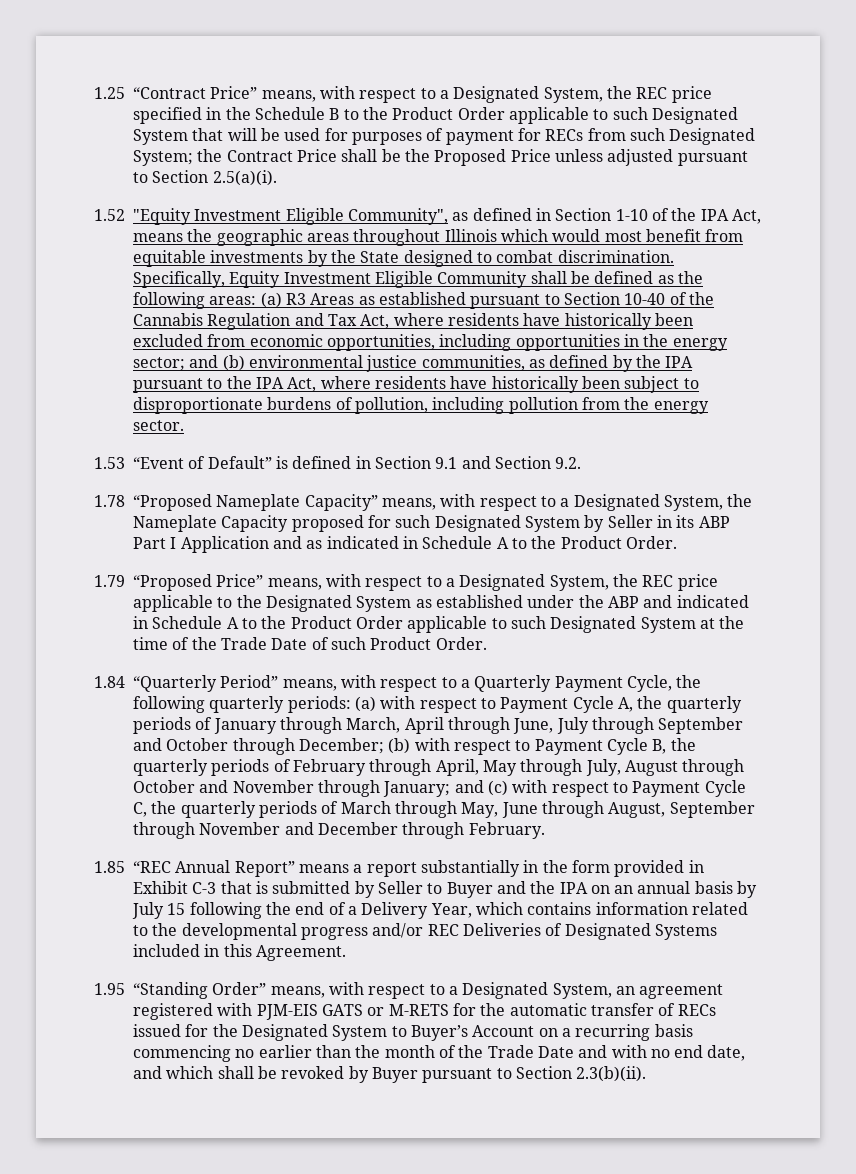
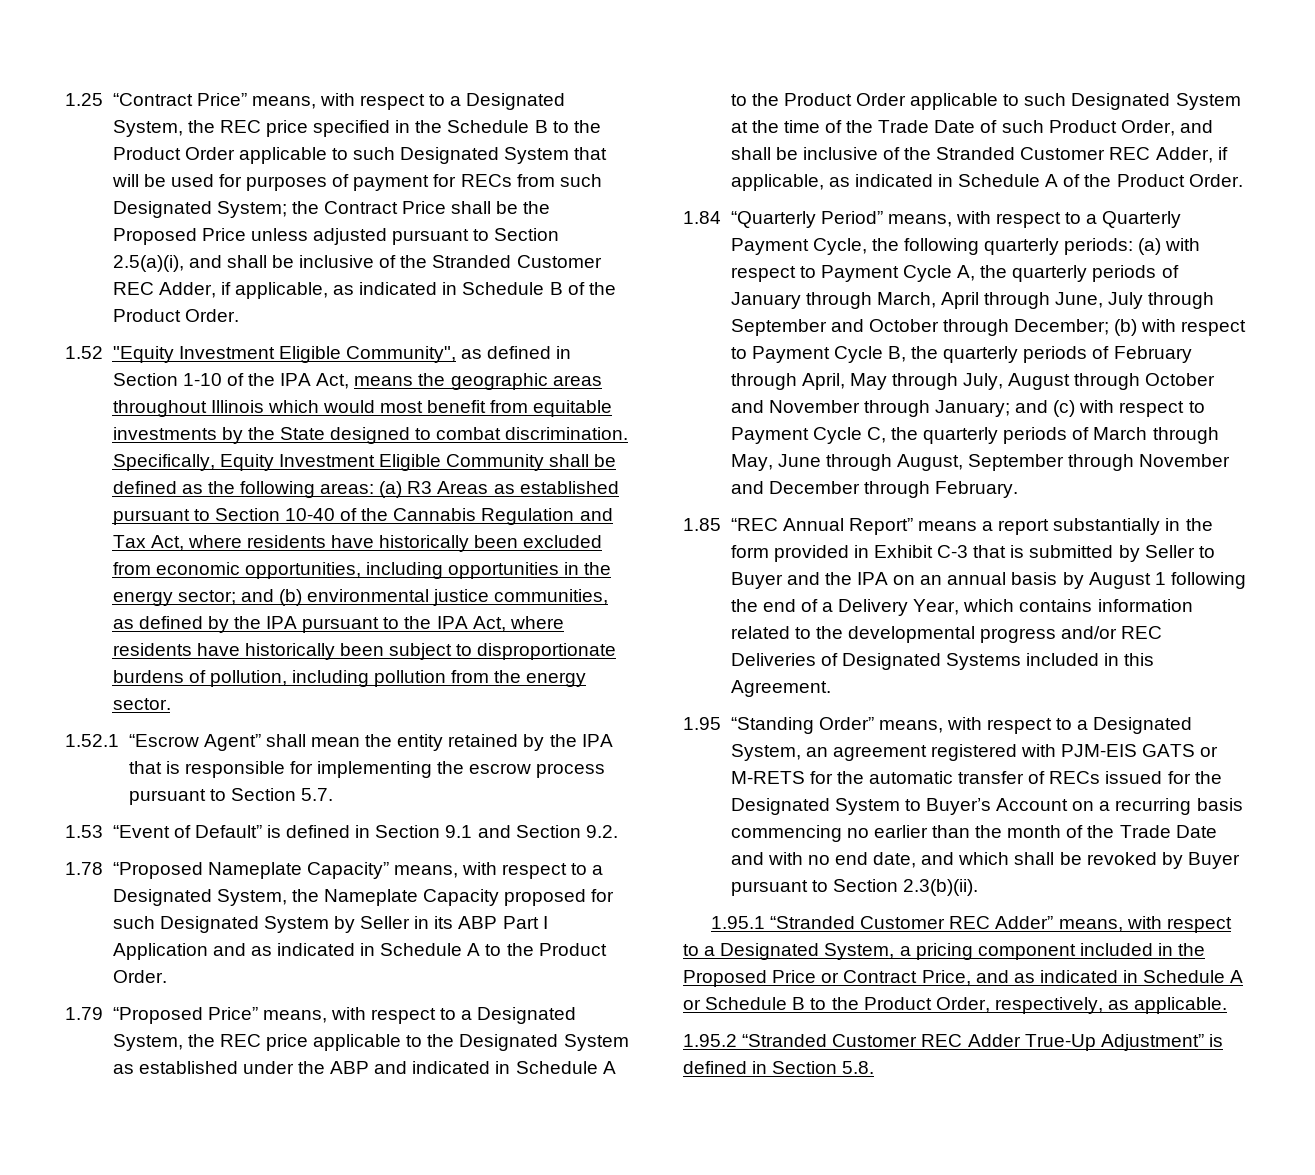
- 1.25 “Contract Price” means, with respect to a Designated System, the REC price specified in the Schedule B to the Product Order applicable to such Designated System that will be used for purposes of payment for RECs from such Designated System; the Contract Price shall be the Proposed Price unless adjusted pursuant to Section 2.5(a)(i).
+ 1.25 “Contract Price” means, with respect to a Designated System, the REC price specified in the Schedule B to the Product Order applicable to such Designated System that will be used for purposes of payment for RECs from such Designated System; the Contract Price shall be the Proposed Price unless adjusted pursuant to Section 2.5(a)(i), and shall be inclusive of the Stranded Customer REC Adder, if applicable, as indicated in Schedule B of the Product Order.
+ 1.52.1 “Escrow Agent” shall mean the entity retained by the IPA that is responsible for implementing the escrow process pursuant to Section 5.7.
- 1.79 “Proposed Price” means, with respect to a Designated System, the REC price applicable to the Designated System as established under the ABP and indicated in Schedule A to the Product Order applicable to such Designated System at the time of the Trade Date of such Product Order.
+ 1.79 “Proposed Price” means, with respect to a Designated System, the REC price applicable to the Designated System as established under the ABP and indicated in Schedule A to the Product Order applicable to such Designated System at the time of the Trade Date of such Product Order, and shall be inclusive of the Stranded Customer REC Adder, if applicable, as indicated in Schedule A of the Product Order.
- 1.85 “REC Annual Report” means a report substantially in the form provided in Exhibit C-3 that is submitted by Seller to Buyer and the IPA on an annual basis by July 15 following the end of a Delivery Year, which contains information related to the developmental progress and/or REC Deliveries of Designated Systems included in this Agreement.
+ 1.85 “REC Annual Report” means a report substantially in the form provided in Exhibit C-3 that is submitted by Seller to Buyer and the IPA on an annual basis by August 1 following the end of a Delivery Year, which contains information related to the developmental progress and/or REC Deliveries of Designated Systems included in this Agreement.
+ 1.95.1 “Stranded Customer REC Adder” means, with respect to a Designated System, a pricing component included in the Proposed Price or Contract Price, and as indicated in Schedule A or Schedule B to the Product Order, respectively, as applicable.
+ 1.95.2 “Stranded Customer REC Adder True-Up Adjustment” is defined in Section 5.8.

